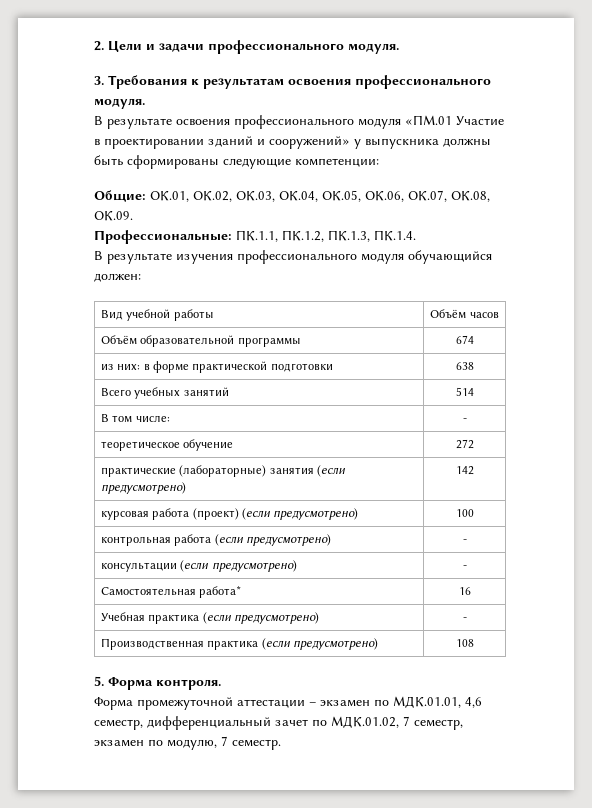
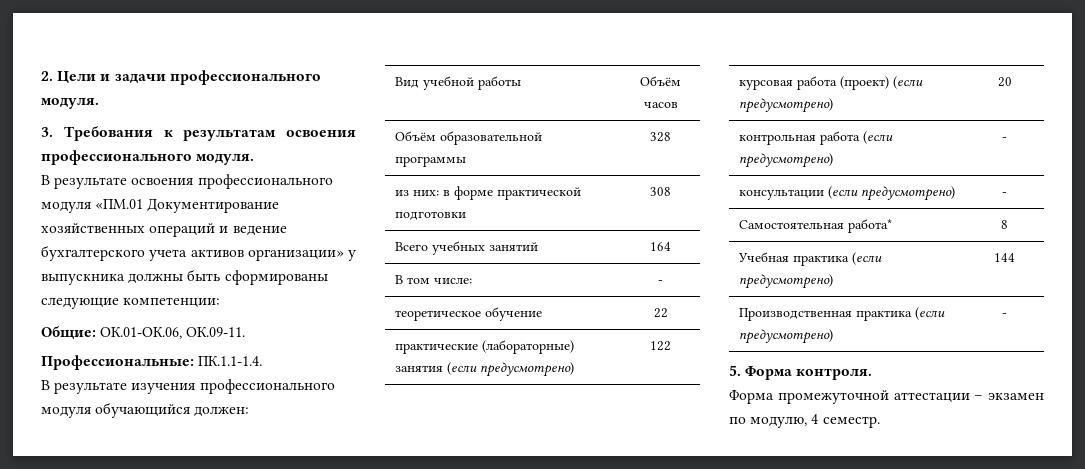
- В результате освоения профессионального модуля «ПМ.01 Участие в проектировании зданий и сооружений» у выпускника должны быть сформированы следующие компетенции:
+ В результате освоения профессионального модуля «ПМ.01 Документирование хозяйственных операций и ведение бухгалтерского учета активов организации» у выпускника должны быть сформированы следующие компетенции:
- Общие: ОК.01, ОК.02, ОК.03, ОК.04, ОК.05, ОК.06, ОК.07, ОК.08, ОК.09.
- Профессиональные: ПК.1.1, ПК.1.2, ПК.1.3, ПК.1.4.
+ Общие: ОК.01-ОК.06, ОК.09-11.
+ Профессиональные: ПК.1.1-1.4.
- Объём образовательной программы | 674
+ Объём образовательной программы | 328
- из них: в форме практической подготовки | 638
+ из них: в форме практической подготовки | 308
- Всего учебных занятий | 514
+ Всего учебных занятий | 164
- теоретическое обучение | 272
+ теоретическое обучение | 22
- практические (лабораторные) занятия (если предусмотрено) | 142
+ практические (лабораторные) занятия (если предусмотрено) | 122
- курсовая работа (проект) (если предусмотрено) | 100
+ курсовая работа (проект) (если предусмотрено) | 20
- Самостоятельная работа* | 16
+ Самостоятельная работа* | 8
- Учебная практика (если предусмотрено) | -
+ Учебная практика (если предусмотрено) | 144
- Производственная практика (если предусмотрено) | 108
+ Производственная практика (если предусмотрено) | -
- Форма промежуточной аттестации – экзамен по МДК.01.01, 4,6 семестр, дифференциальный зачет по МДК.01.02, 7 семестр, экзамен по модулю, 7 семестр.
+ Форма промежуточной аттестации – экзамен по модулю, 4 семестр.

